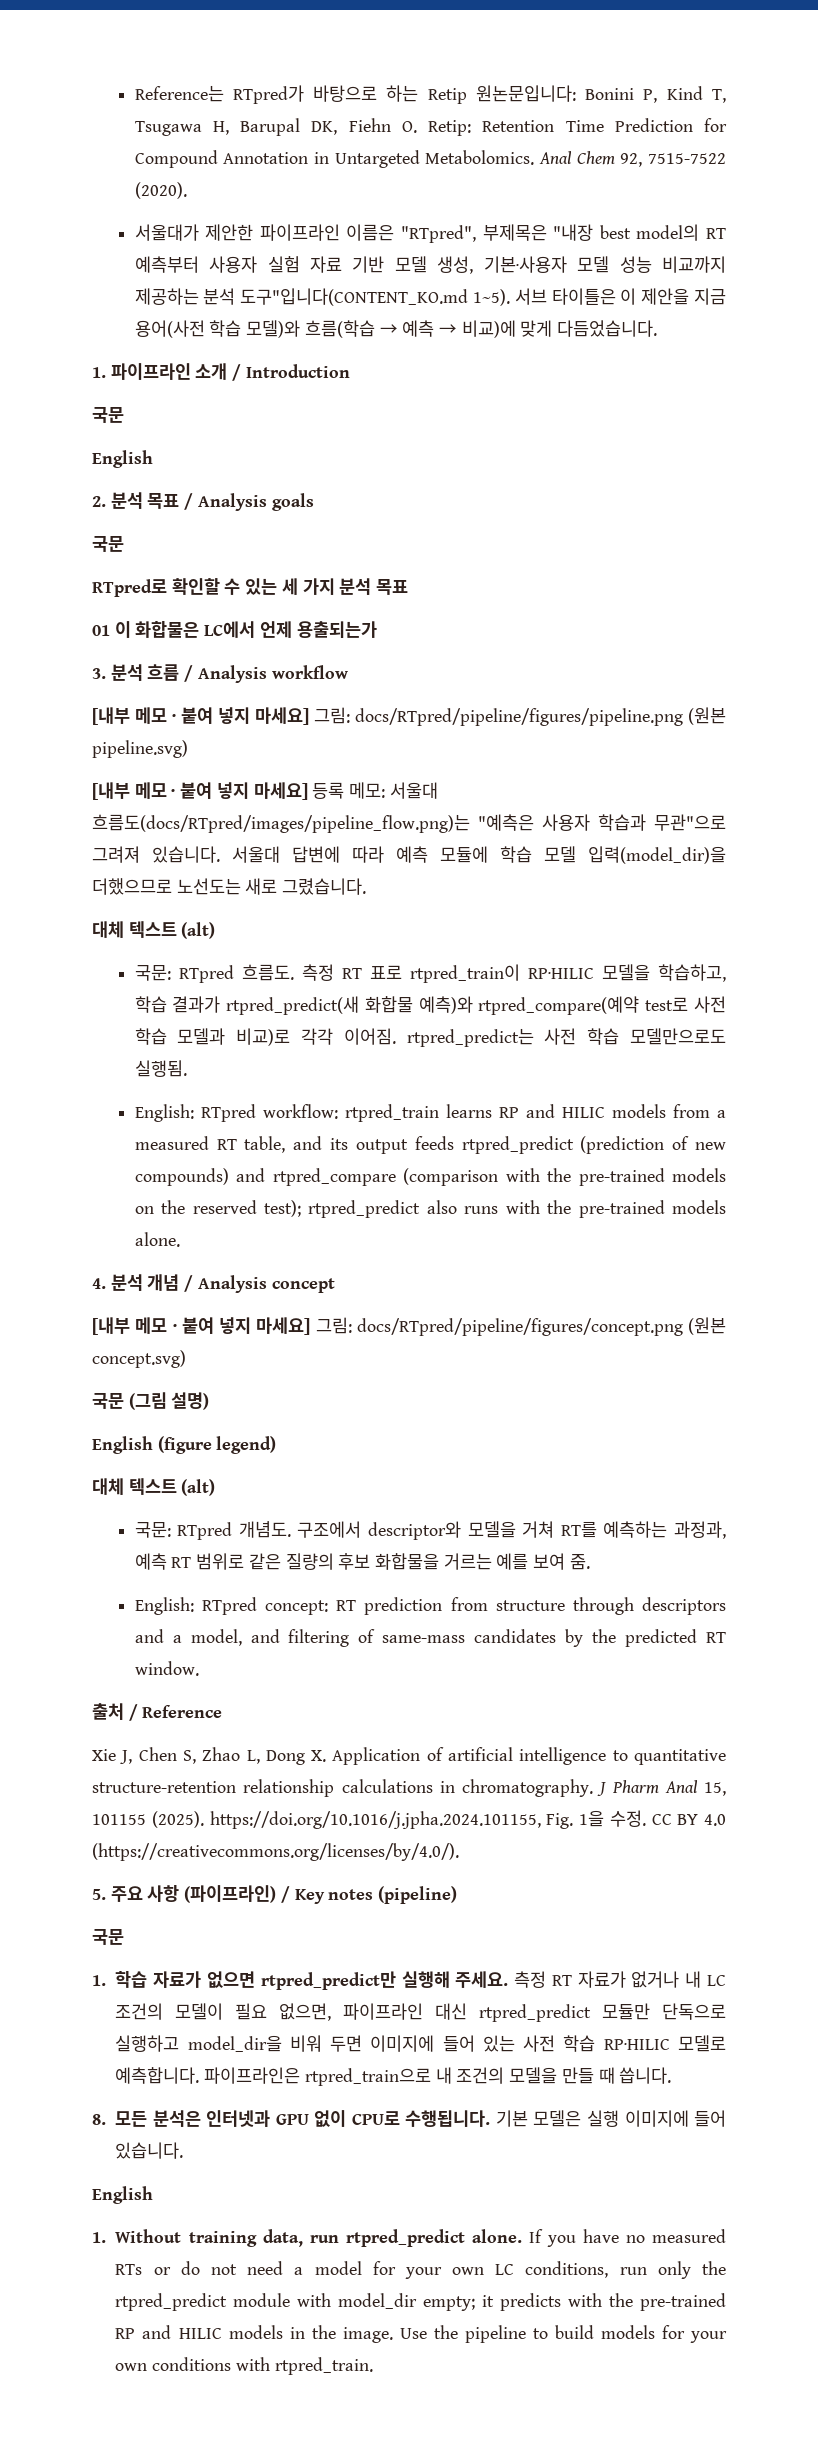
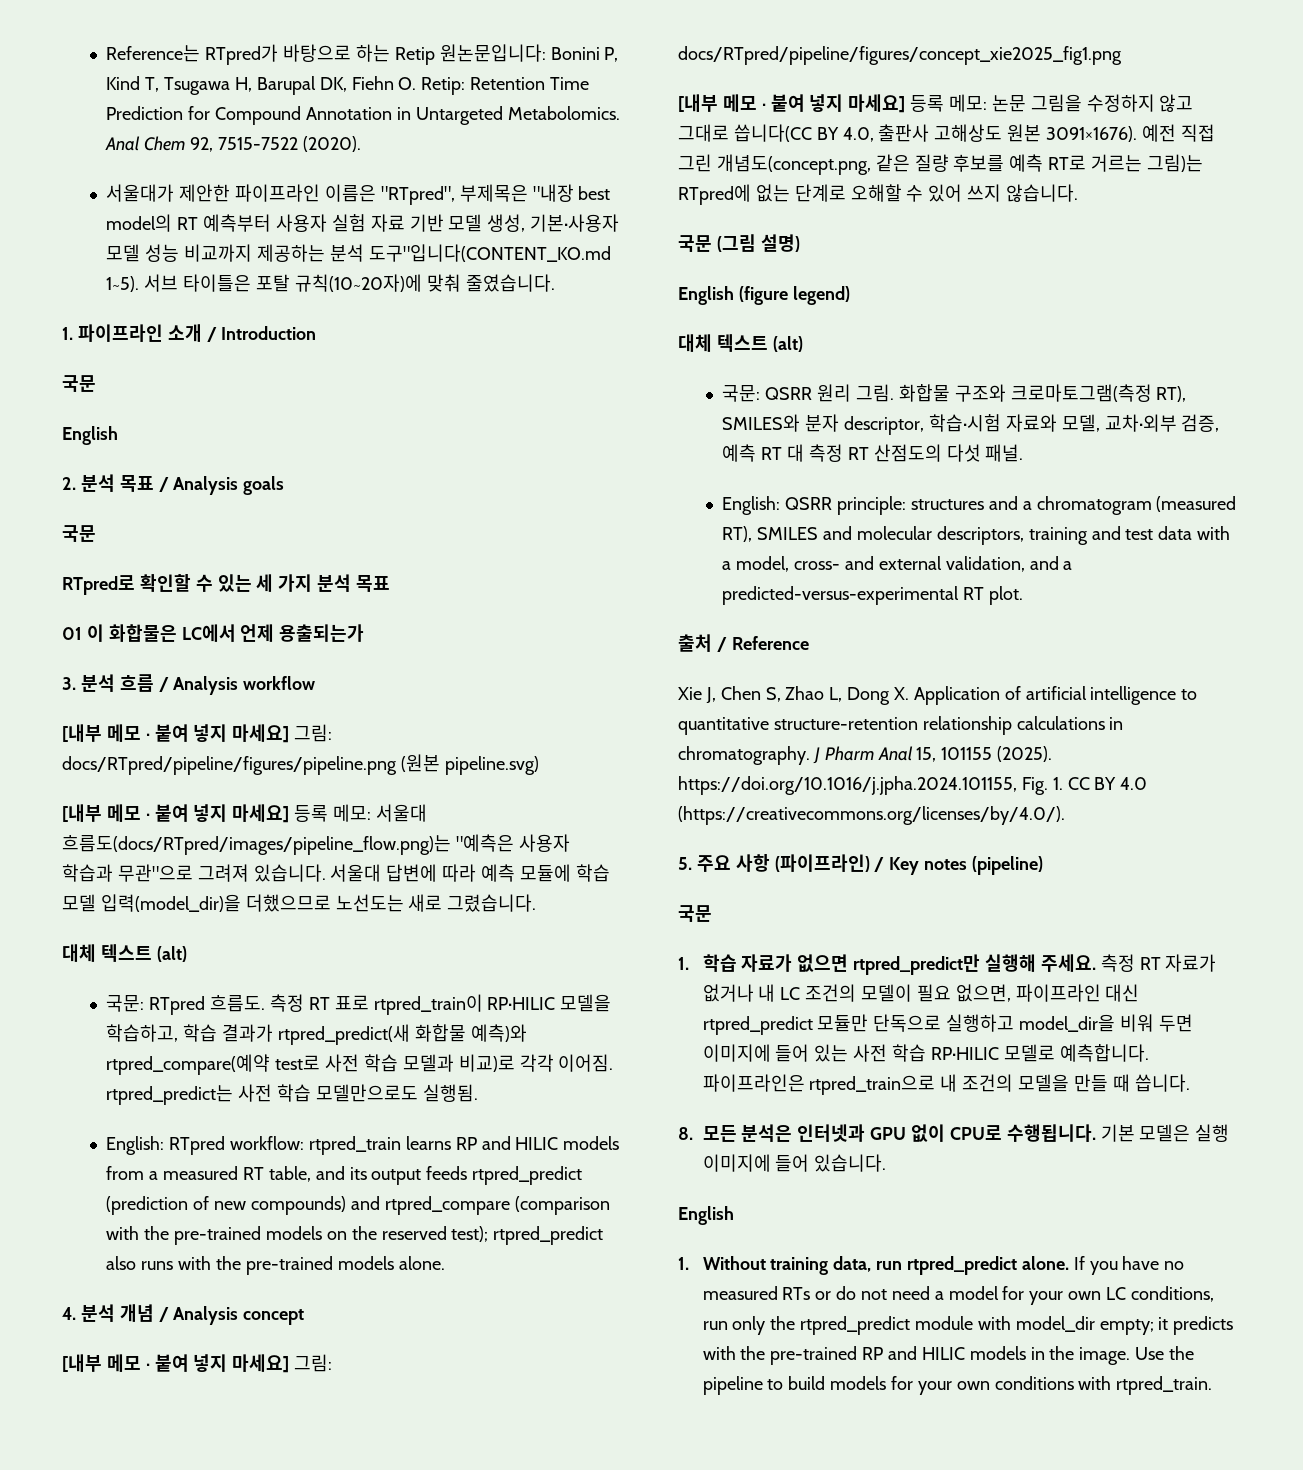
- 서브 타이틀은 이 제안을 지금 용어(사전 학습 모델)와 흐름(학습 → 예측 → 비교)에 맞게 다듬었습니다.
+ 서브 타이틀은 포탈 규칙(10~20자)에 맞춰 줄였습니다.
- [내부 메모 · 붙여 넣지 마세요] 그림: docs/RTpred/pipeline/figures/concept.png (원본 concept.svg)
+ [내부 메모 · 붙여 넣지 마세요] 그림: docs/RTpred/pipeline/figures/concept_xie2025_fig1.png
+ [내부 메모 · 붙여 넣지 마세요] 등록 메모: 논문 그림을 수정하지 않고 그대로 씁니다(CC BY 4.0, 출판사 고해상도 원본 3091×1676). 예전 직접 그린 개념도(concept.png, 같은 질량 후보를 예측 RT로 거르는 그림)는 RTpred에 없는 단계로 오해할 수 있어 쓰지 않습니다.
- 국문: RTpred 개념도. 구조에서 descriptor와 모델을 거쳐 RT를 예측하는 과정과, 예측 RT 범위로 같은 질량의 후보 화합물을 거르는 예를 보여 줌.
- English: RTpred concept: RT prediction from structure through descriptors and a model, and filtering of same-mass candidates by the predicted RT window.
+ 국문: QSRR 원리 그림. 화합물 구조와 크로마토그램(측정 RT), SMILES와 분자 descriptor, 학습·시험 자료와 모델, 교차·외부 검증, 예측 RT 대 측정 RT 산점도의 다섯 패널.
+ English: QSRR principle: structures and a chromatogram (measured RT), SMILES and molecular descriptors, training and test data with a model, cross- and external validation, and a predicted-versus-experimental RT plot.
- J Pharm Anal 15, 101155 (2025). https://doi.org/10.1016/j.jpha.2024.101155, Fig. 1을 수정. CC BY 4.0 (https://creativecommons.org/licenses/by/4.0/).
+ J Pharm Anal 15, 101155 (2025). https://doi.org/10.1016/j.jpha.2024.101155, Fig. 1. CC BY 4.0 (https://creativecommons.org/licenses/by/4.0/).

